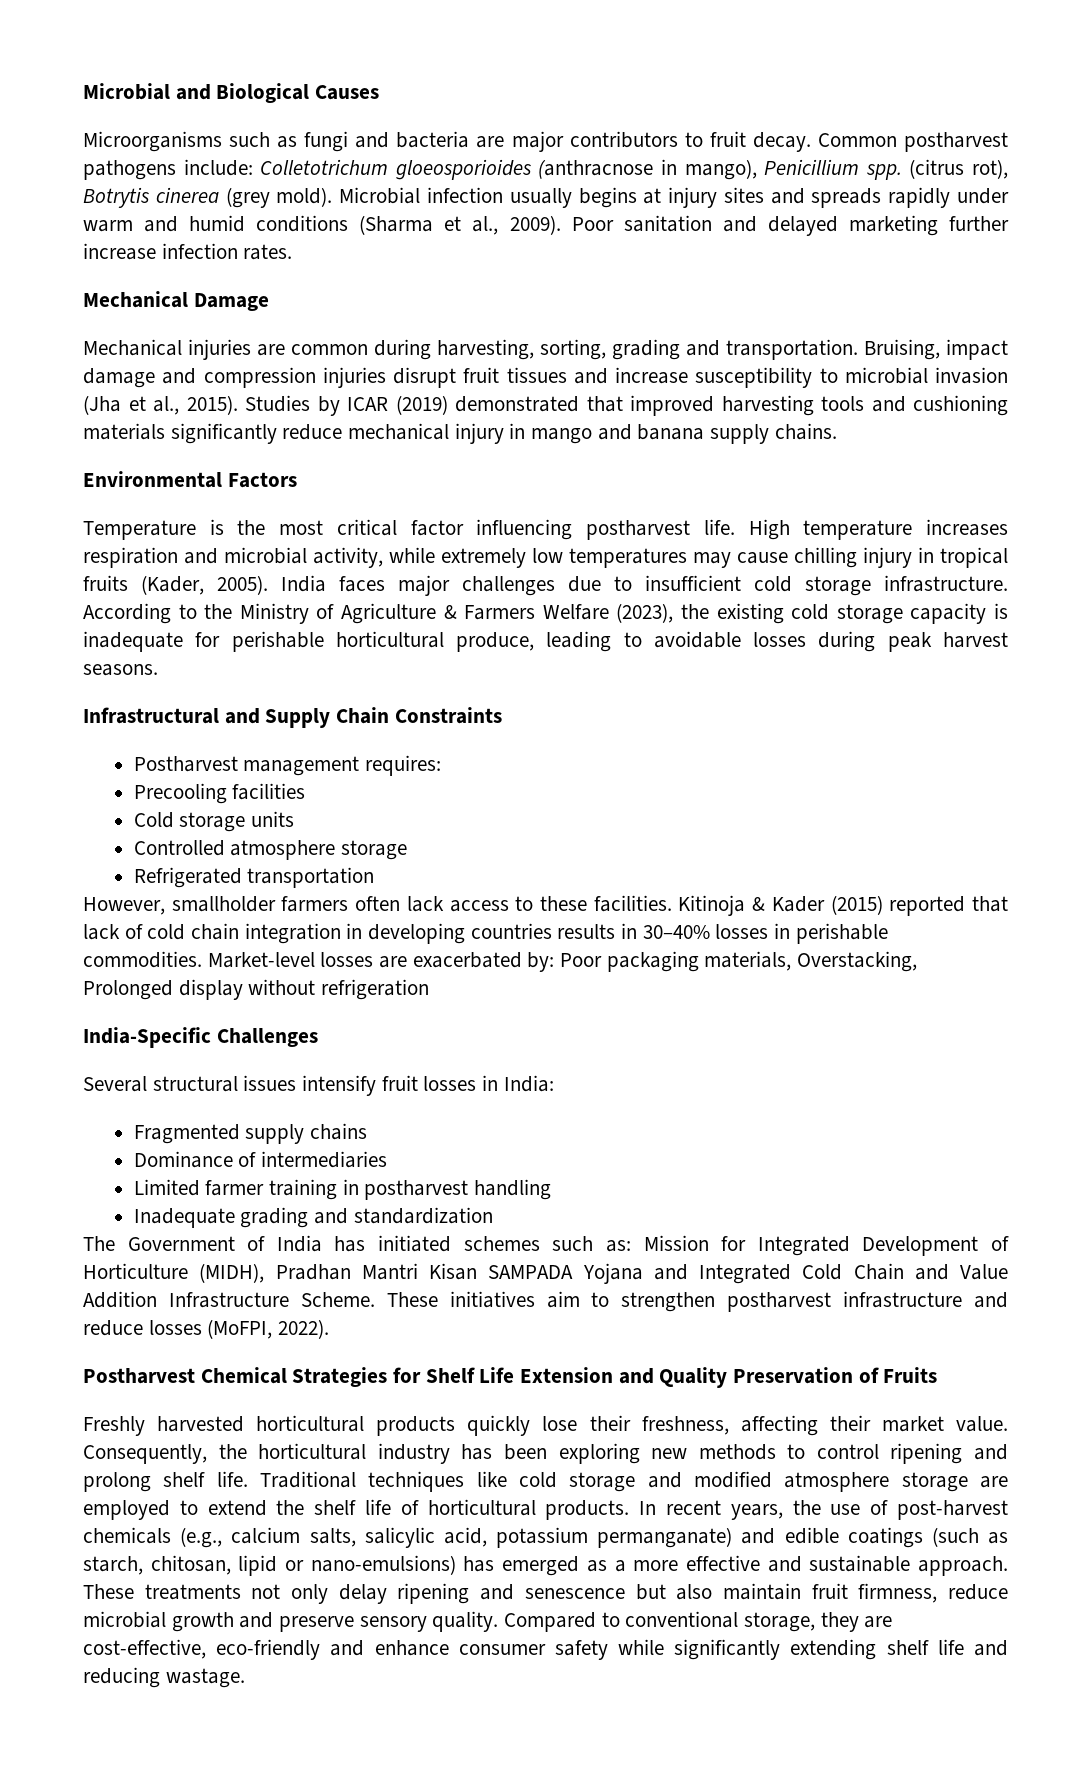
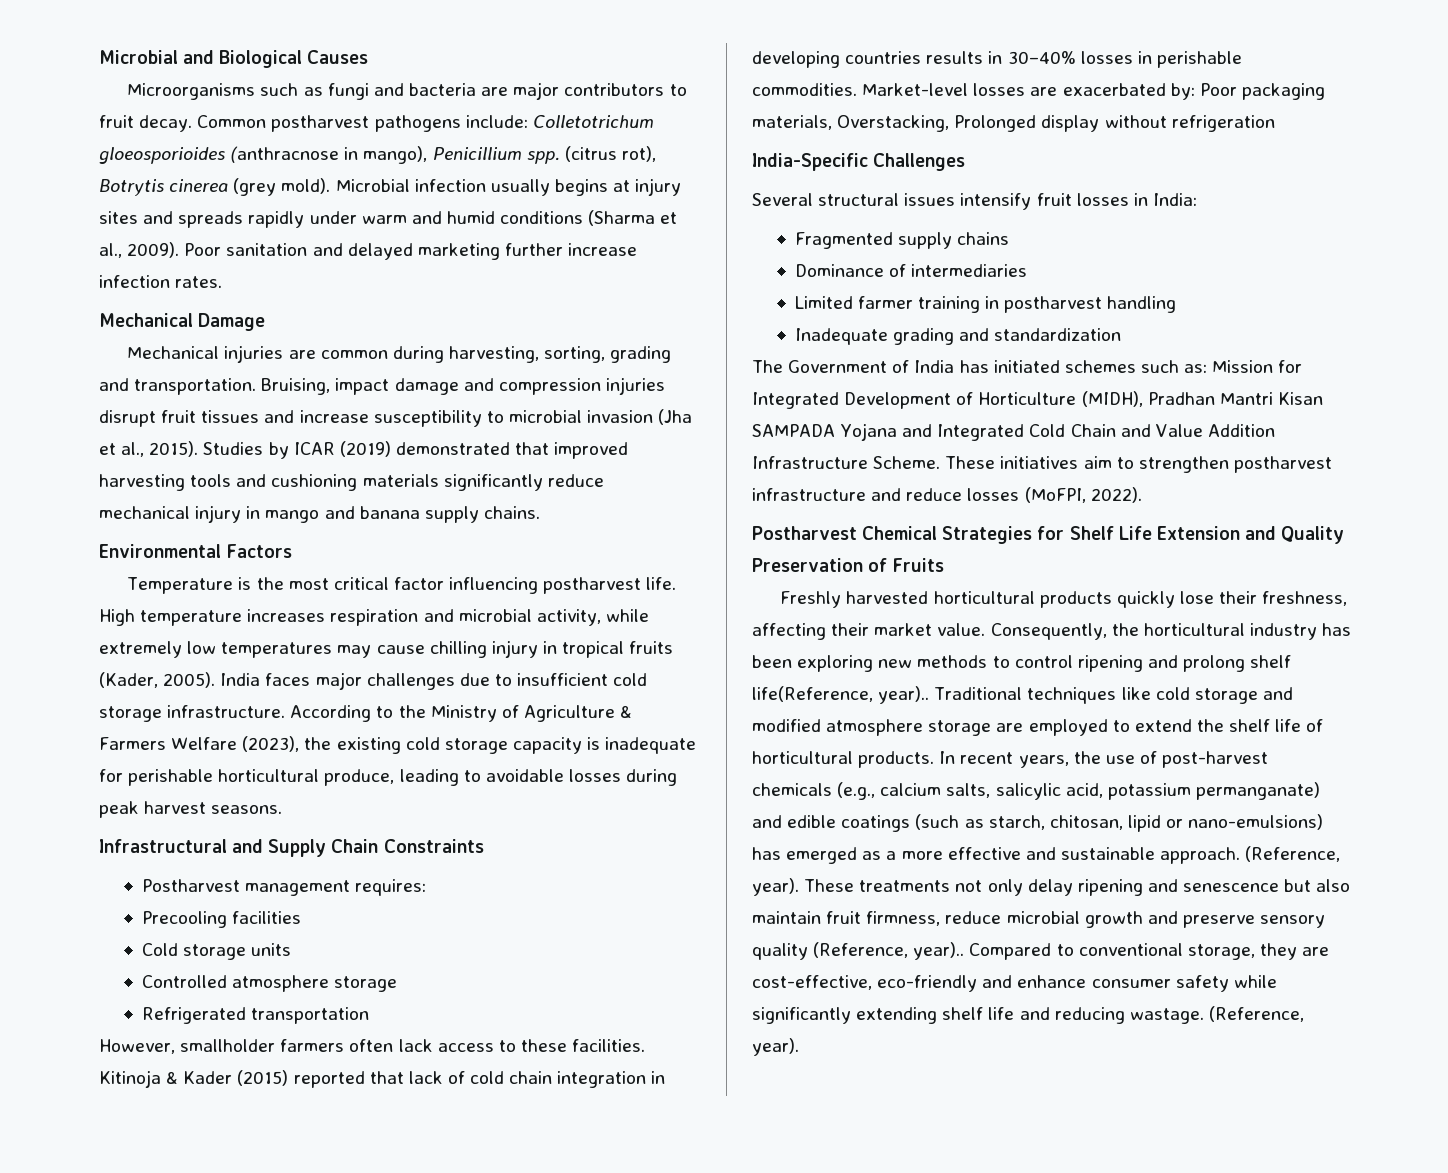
- Consequently, the horticultural industry has been exploring new methods to control ripening and prolong shelf life.
+ Consequently, the horticultural industry has been exploring new methods to control ripening and prolong shelf life(Reference, year)..
- In recent years, the use of post-harvest chemicals (e.g., calcium salts, salicylic acid, potassium permanganate) and edible coatings (such as starch, chitosan, lipid or nano-emulsions) has emerged as a more effective and sustainable approach.
+ In recent years, the use of post-harvest chemicals (e.g., calcium salts, salicylic acid, potassium permanganate) and edible coatings (such as starch, chitosan, lipid or nano-emulsions) has emerged as a more effective and sustainable approach. (Reference, year).
- These treatments not only delay ripening and senescence but also maintain fruit firmness, reduce microbial growth and preserve sensory quality.
+ These treatments not only delay ripening and senescence but also maintain fruit firmness, reduce microbial growth and preserve sensory quality (Reference, year)..
- Compared to conventional storage, they are cost-effective, eco-friendly and enhance consumer safety while significantly extending shelf life and reducing wastage.
+ Compared to conventional storage, they are cost-effective, eco-friendly and enhance consumer safety while significantly extending shelf life and reducing wastage. (Reference, year).

